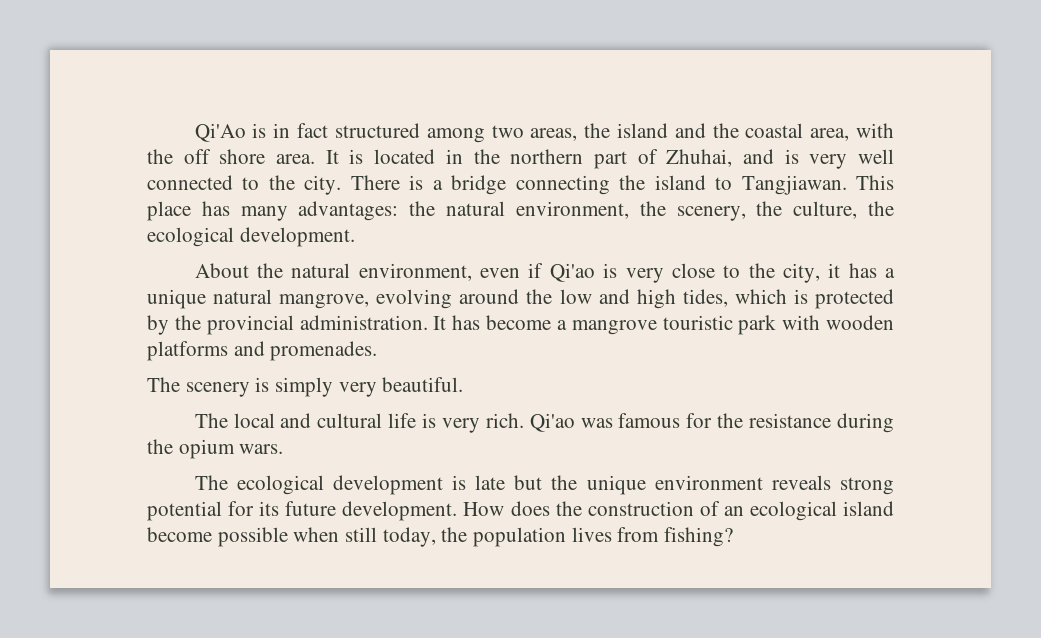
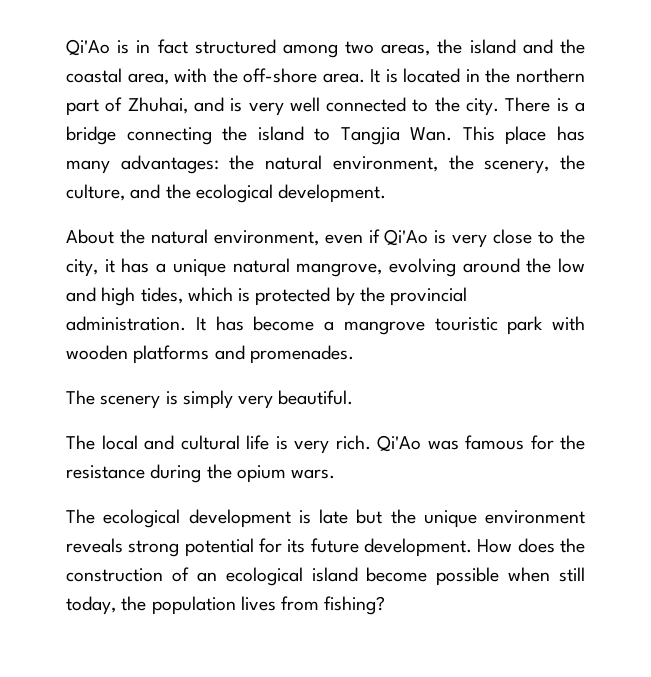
- Qi'Ao is in fact structured among two areas, the island and the coastal area, with the off shore area.
+ Qi'Ao is in fact structured among two areas, the island and the coastal area, with the off-shore area.
- There is a bridge connecting the island to Tangjiawan. This place has many advantages: the natural environment, the scenery, the culture, the ecological development.
+ There is a bridge connecting the island to Tangjia Wan. This place has many advantages: the natural environment, the scenery, the culture, and the ecological development.
- About the natural environment, even if Qi'ao is very close to the city, it has a unique natural mangrove, evolving around the low and high tides, which is protected by the provincial administration.
+ About the natural environment, even if Qi'Ao is very close to the city, it has a unique natural mangrove, evolving around the low and high tides, which is protected by the provincial administration.
- Qi'ao was famous for the resistance during the opium wars.
+ Qi'Ao was famous for the resistance during the opium wars.

